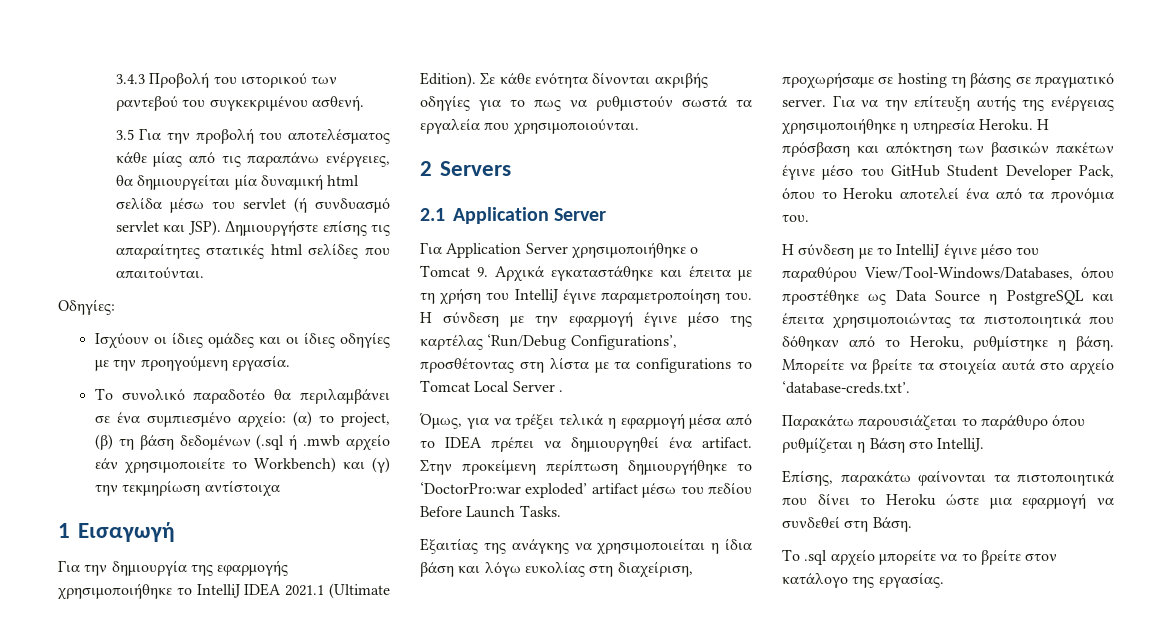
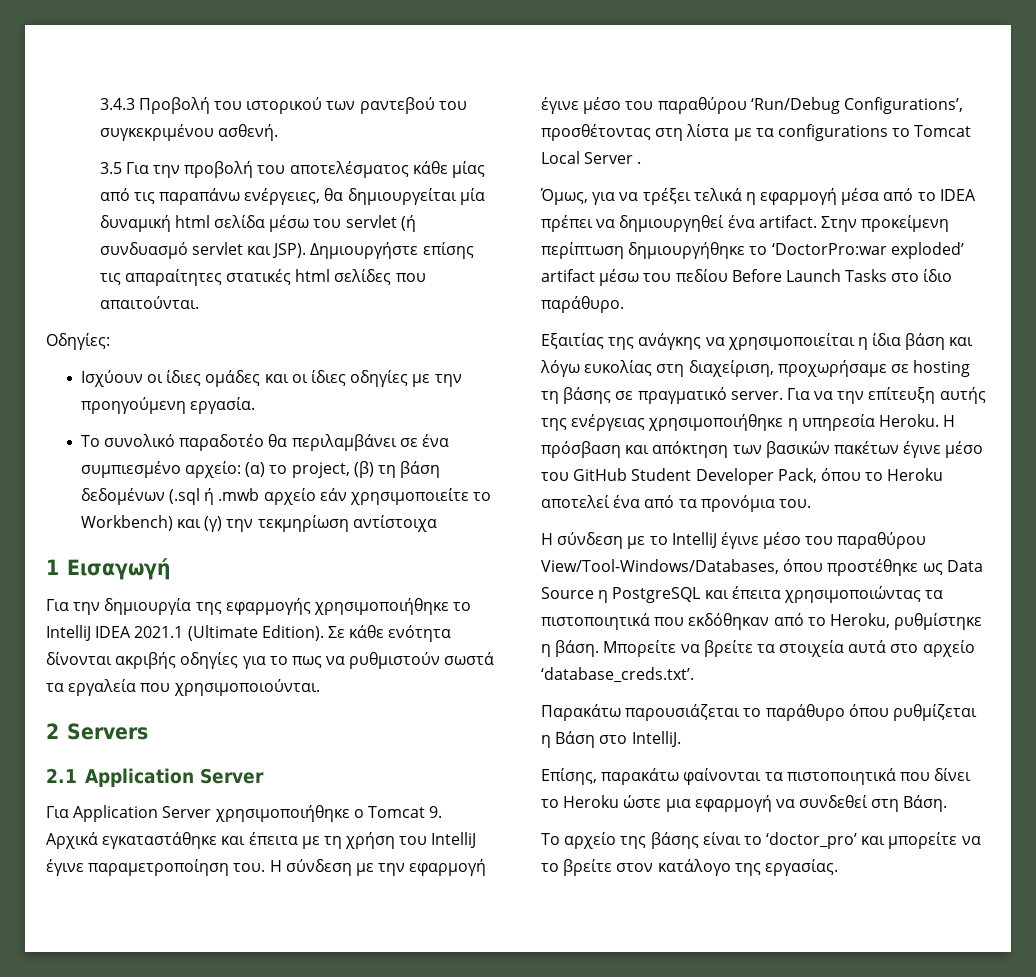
- Η σύνδεση με την εφαρμογή έγινε μέσο της καρτέλας ‘Run/Debug Configurations’, προσθέτοντας στη λίστα με τα configurations το Tomcat Local Server .
+ Η σύνδεση με την εφαρμογή έγινε μέσο του παραθύρου ‘Run/Debug Configurations’, προσθέτοντας στη λίστα με τα configurations το Tomcat Local Server .
- Στην προκείμενη περίπτωση δημιουργήθηκε το ‘DoctorPro:war exploded’ artifact μέσω του πεδίου Before Launch Tasks.
+ Στην προκείμενη περίπτωση δημιουργήθηκε το ‘DoctorPro:war exploded’ artifact μέσω του πεδίου Before Launch Tasks στο ίδιο παράθυρο.
- Η σύνδεση με το IntelliJ έγινε μέσο του παραθύρου View/Tool-Windows/Databases, όπου προστέθηκε ως Data Source η PostgreSQL και έπειτα χρησιμοποιώντας τα πιστοποιητικά που δόθηκαν από το Heroku, ρυθμίστηκε η βάση.
+ Η σύνδεση με το IntelliJ έγινε μέσο του παραθύρου View/Tool-Windows/Databases, όπου προστέθηκε ως Data Source η PostgreSQL και έπειτα χρησιμοποιώντας τα πιστοποιητικά που εκδόθηκαν από το Heroku, ρυθμίστηκε η βάση.
- Μπορείτε να βρείτε τα στοιχεία αυτά στο αρχείο ‘database-creds.txt’.
+ Μπορείτε να βρείτε τα στοιχεία αυτά στο αρχείο ‘database_creds.txt’.
- Το .sql αρχείο μπορείτε να το βρείτε στον κατάλογο της εργασίας.
+ Το αρχείο της βάσης είναι το ‘doctor_pro’ και μπορείτε να το βρείτε στον κατάλογο της εργασίας.

